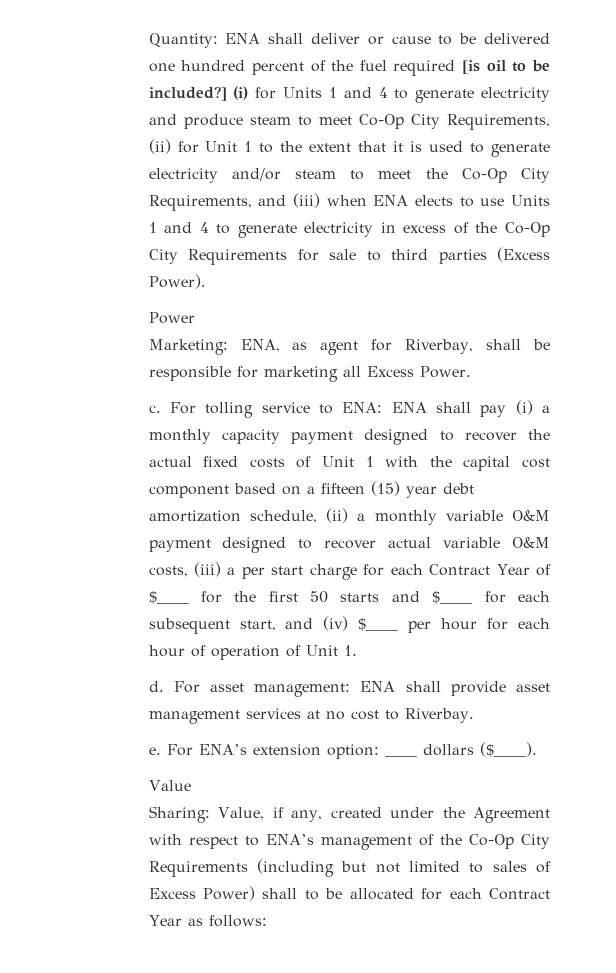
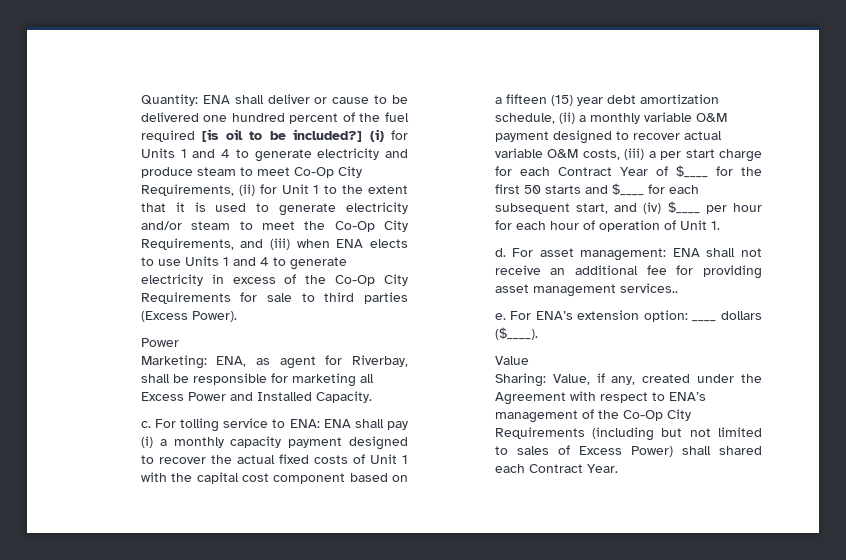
- Marketing: ENA, as agent for Riverbay, shall be responsible for marketing all Excess Power.
+ Marketing: ENA, as agent for Riverbay, shall be responsible for marketing all Excess Power and Installed Capacity.
- For asset management: ENA shall provide asset management services at no cost to Riverbay.
+ For asset management: ENA shall not receive an additional fee for providing asset management services..
- Sharing: Value, if any, created under the Agreement with respect to ENA’s management of the Co-Op City Requirements (including but not limited to sales of Excess Power) shall to be allocated for each Contract Year as follows:
+ Sharing: Value, if any, created under the Agreement with respect to ENA’s management of the Co-Op City Requirements (including but not limited to sales of Excess Power) shall shared each Contract Year.

